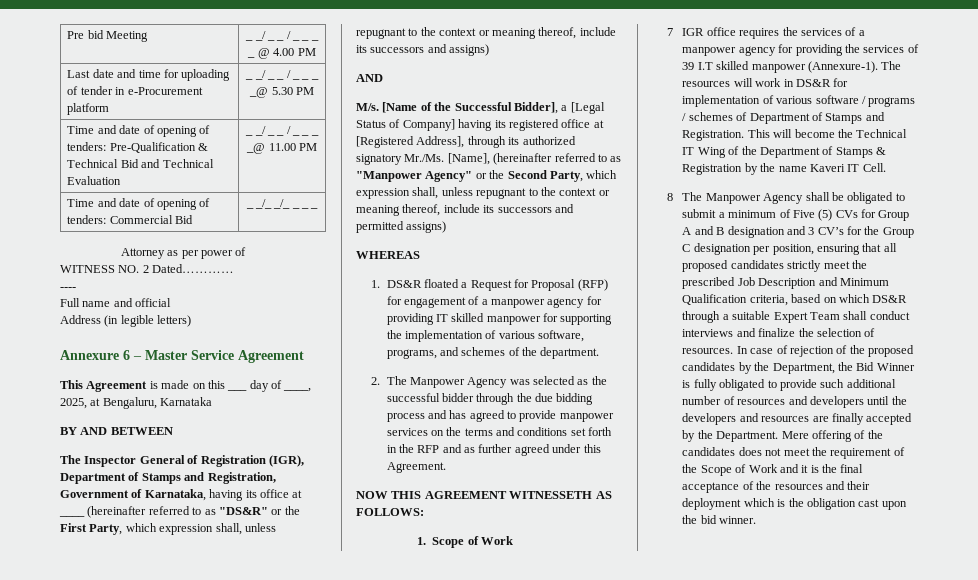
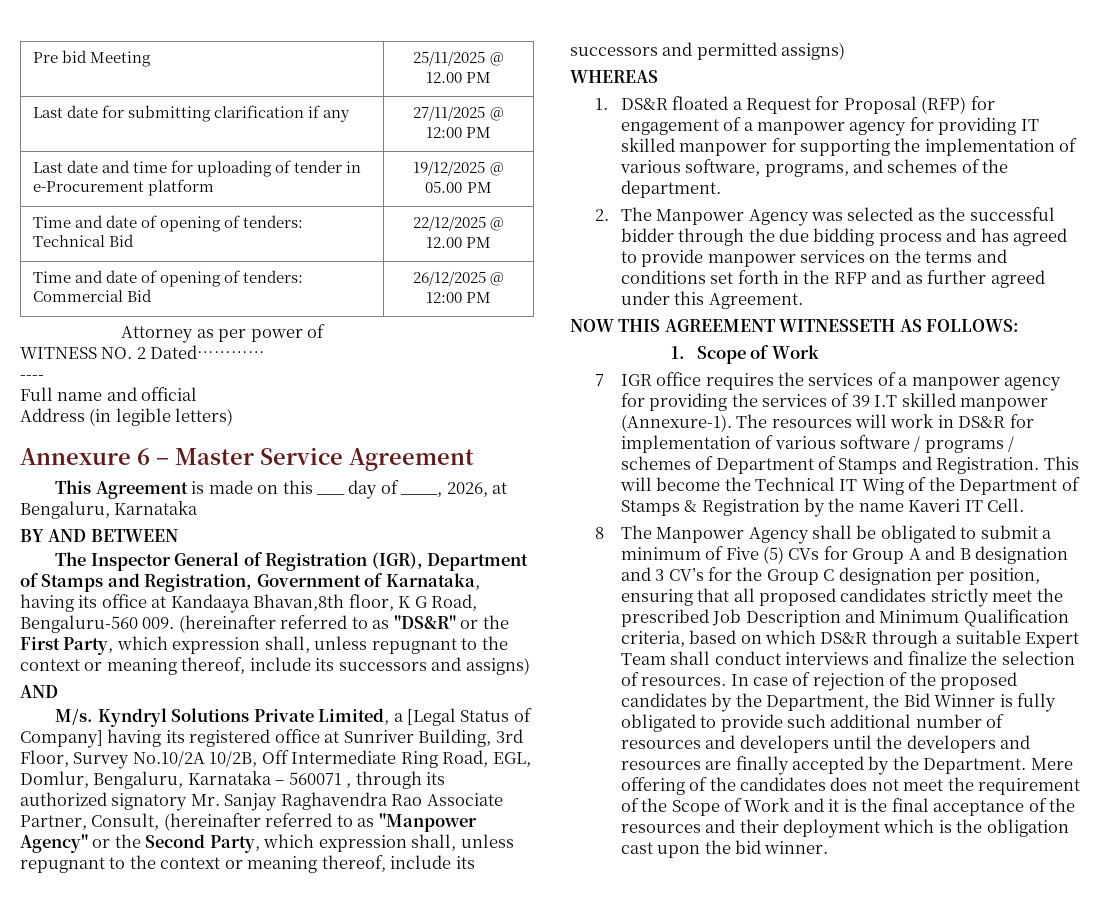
- Pre bid Meeting | _ _/ _ _ / _ _ _ _ @ 4.00 PM
+ Pre bid Meeting | 25/11/2025 @ 12.00 PM
+ Last date for submitting clarification if any | 27/11/2025 @ 12:00 PM
- Last date and time for uploading of tender in e-Procurement platform | _ _/ _ _ / _ _ _ _@ 5.30 PM
- Time and date of opening of tenders: Pre-Qualification & Technical Bid and Technical Evaluation | _ _/ _ _ / _ _ _ _@ 11.00 PM
+ Last date and time for uploading of tender in e-Procurement platform | 19/12/2025 @ 05.00 PM
+ Time and date of opening of tenders: Technical Bid | 22/12/2025 @ 12.00 PM
- Time and date of opening of tenders: Commercial Bid | _ _/_ _/_ _ _ _
+ Time and date of opening of tenders: Commercial Bid | 26/12/2025 @ 12:00 PM
- This Agreement is made on this ___ day of ____, 2025, at Bengaluru, Karnataka
+ This Agreement is made on this ___ day of ____, 2026, at Bengaluru, Karnataka
- The Inspector General of Registration (IGR), Department of Stamps and Registration, Government of Karnataka, having its office at ____ (hereinafter referred to as "DS&R" or the First Party, which expression shall, unless repugnant to the context or meaning thereof, include its successors and assigns)
+ The Inspector General of Registration (IGR), Department of Stamps and Registration, Government of Karnataka, having its office at Kandaaya Bhavan,8th floor, K G Road, Bengaluru-560 009. (hereinafter referred to as "DS&R" or the First Party, which expression shall, unless repugnant to the context or meaning thereof, include its successors and assigns)
- M/s. [Name of the Successful Bidder], a [Legal Status of Company] having its registered office at [Registered Address], through its authorized signatory Mr./Ms. [Name], (hereinafter referred to as "Manpower Agency" or the Second Party, which expression shall, unless repugnant to the context or meaning thereof, include its successors and permitted assigns)
+ M/s. Kyndryl Solutions Private Limited, a [Legal Status of Company] having its registered office at Sunriver Building, 3rd Floor, Survey No.10/2A 10/2B, Off Intermediate Ring Road, EGL, Domlur, Bengaluru, Karnataka – 560071 , through its authorized signatory Mr. Sanjay Raghavendra Rao Associate Partner, Consult, (hereinafter referred to as "Manpower Agency" or the Second Party, which expression shall, unless repugnant to the context or meaning thereof, include its successors and permitted assigns)

